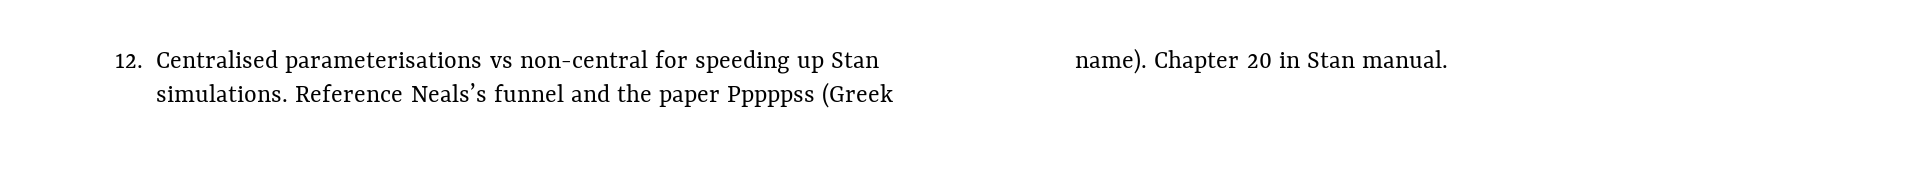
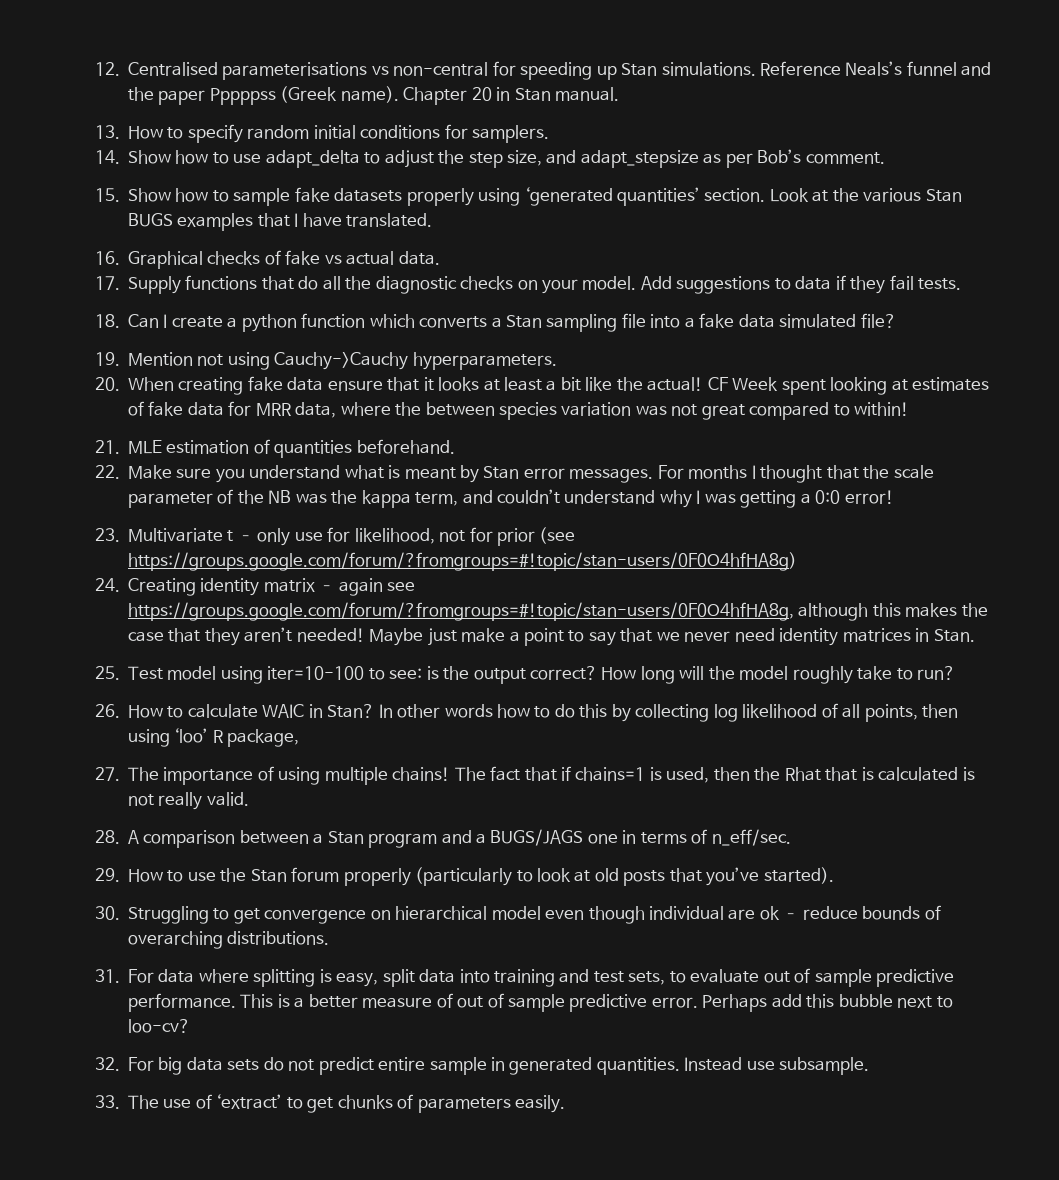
+ 13. How to specify random initial conditions for samplers.
+ 14. Show how to use adapt_delta to adjust the step size, and adapt_stepsize as per Bob’s comment.
+ 15. Show how to sample fake datasets properly using ‘generated quantities’ section. Look at the various Stan BUGS examples that I have translated.
+ 16. Graphical checks of fake vs actual data.
+ 17. Supply functions that do all the diagnostic checks on your model. Add suggestions to data if they fail tests.
+ 18. Can I create a python function which converts a Stan sampling file into a fake data simulated file?
+ 19. Mention not using Cauchy->Cauchy hyperparameters.
+ 20. When creating fake data ensure that it looks at least a bit like the actual! CF Week spent looking at estimates of fake data for MRR data, where the between species variation was not great compared to within!
+ 21. MLE estimation of quantities beforehand.
+ 22. Make sure you understand what is meant by Stan error messages. For months I thought that the scale parameter of the NB was the kappa term, and couldn’t understand why I was getting a 0:0 error!
+ 23. Multivariate t – only use for likelihood, not for prior (see https://groups.google.com/forum/?fromgroups=#!topic/stan-users/0F0O4hfHA8g)
+ 24. Creating identity matrix – again see https://groups.google.com/forum/?fromgroups=#!topic/stan-users/0F0O4hfHA8g, although this makes the case that they aren’t needed! Maybe just make a point to say that we never need identity matrices in Stan.
+ 25. Test model using iter=10-100 to see: is the output correct? How long will the model roughly take to run?
+ 26. How to calculate WAIC in Stan? In other words how to do this by collecting log likelihood of all points, then using ‘loo’ R package,
+ 27. The importance of using multiple chains! The fact that if chains=1 is used, then the Rhat that is calculated is not really valid.
+ 28. A comparison between a Stan program and a BUGS/JAGS one in terms of n_eff/sec.
+ 29. How to use the Stan forum properly (particularly to look at old posts that you’ve started).
+ 30. Struggling to get convergence on hierarchical model even though individual are ok – reduce bounds of overarching distributions.
+ 31. For data where splitting is easy, split data into training and test sets, to evaluate out of sample predictive performance. This is a better measure of out of sample predictive error. Perhaps add this bubble next to loo-cv?
+ 32. For big data sets do not predict entire sample in generated quantities. Instead use subsample.
+ 33. The use of ‘extract’ to get chunks of parameters easily.

